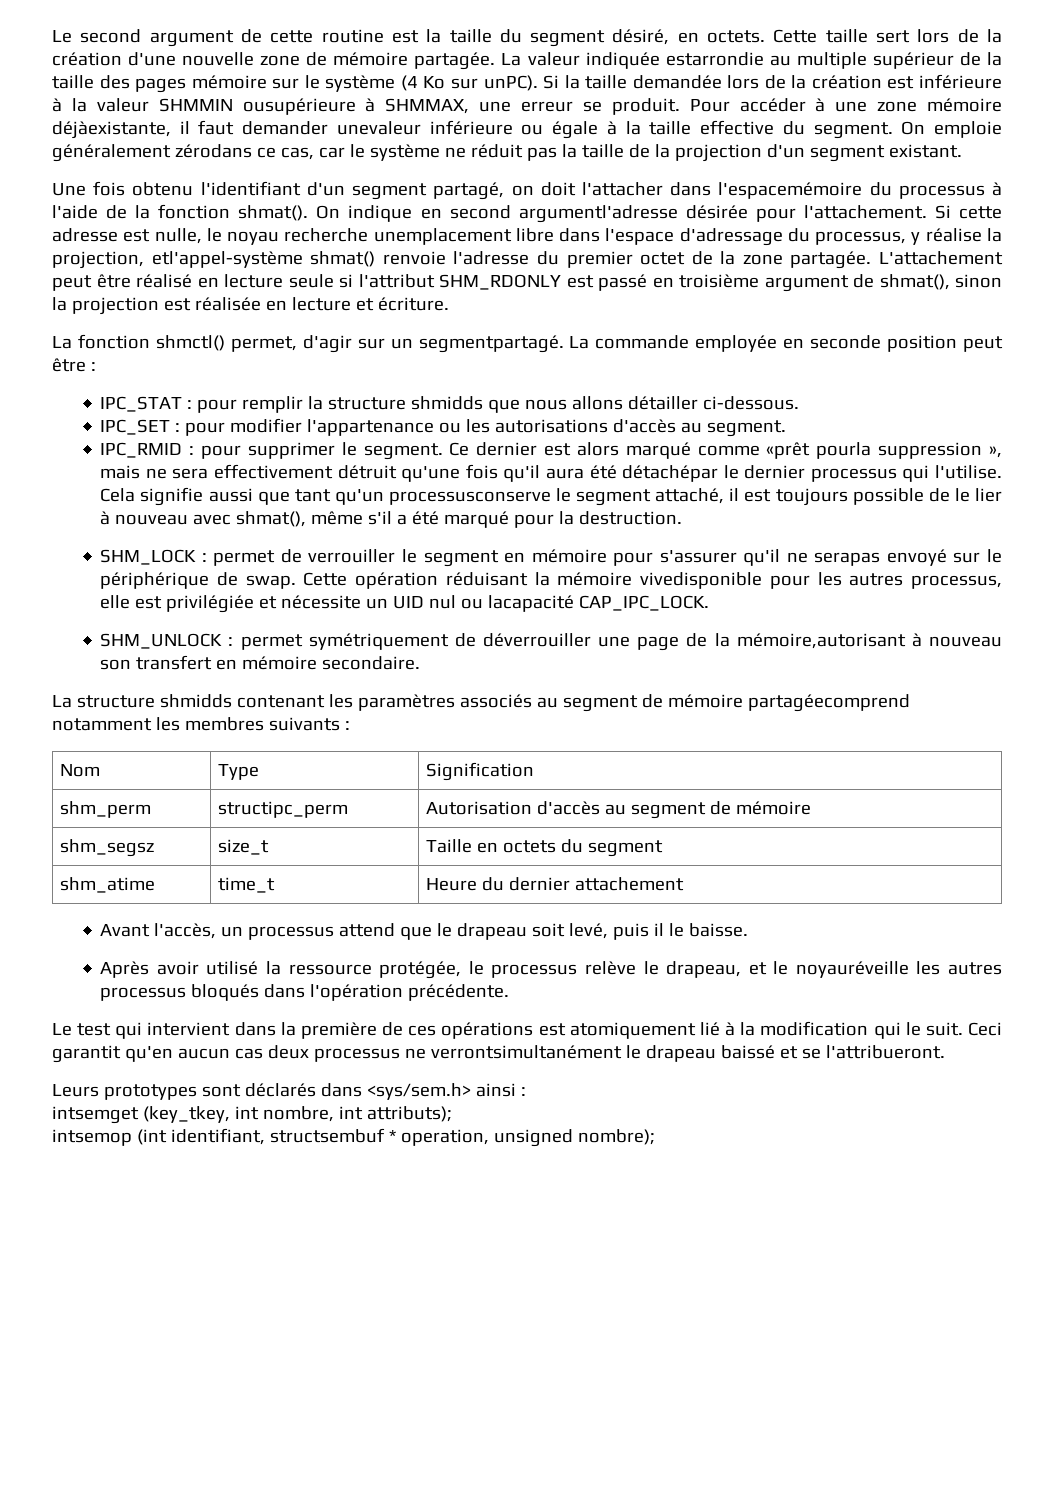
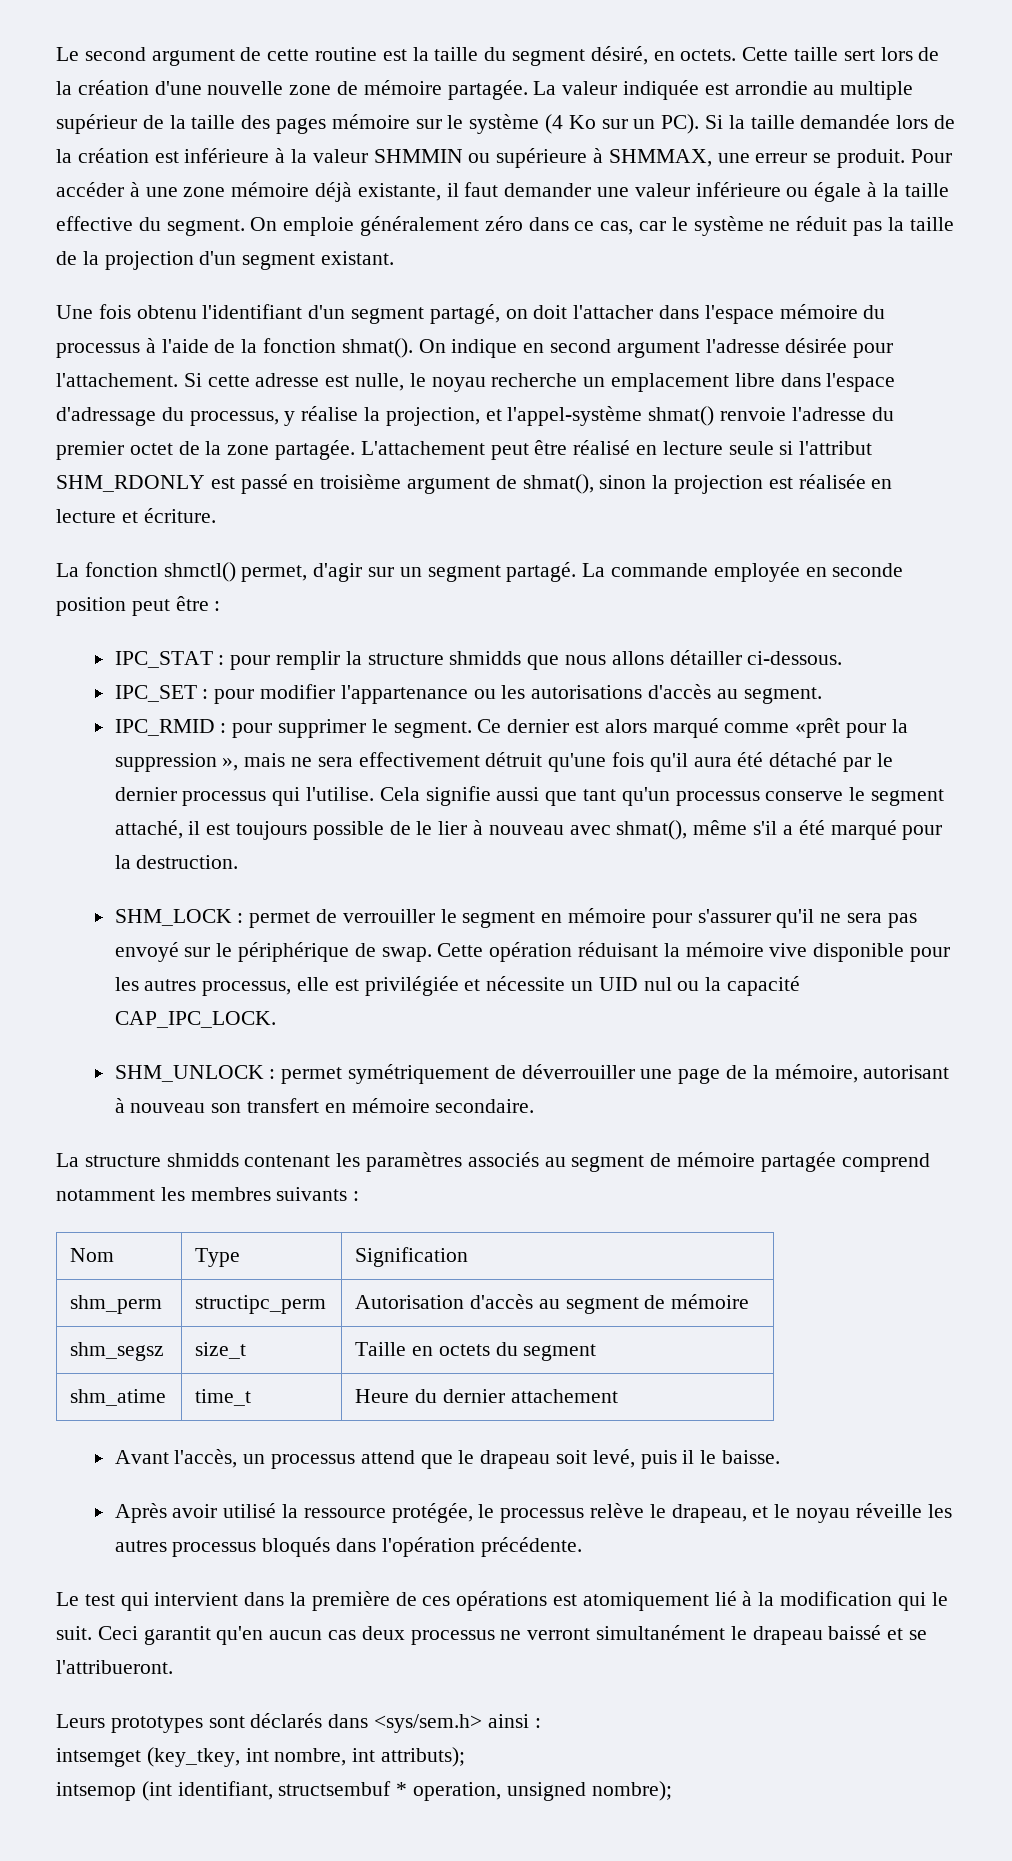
- La valeur indiquée estarrondie au multiple supérieur de la taille des pages mémoire sur le système (4 Ko sur unPC). Si la taille demandée lors de la création est inférieure à la valeur SHMMIN ousupérieure à SHMMAX, une erreur se produit.
+ La valeur indiquée est arrondie au multiple supérieur de la taille des pages mémoire sur le système (4 Ko sur un PC). Si la taille demandée lors de la création est inférieure à la valeur SHMMIN ou supérieure à SHMMAX, une erreur se produit.
- Pour accéder à une zone mémoire déjàexistante, il faut demander unevaleur inférieure ou égale à la taille effective du segment.
+ Pour accéder à une zone mémoire déjà existante, il faut demander une valeur inférieure ou égale à la taille effective du segment.
- On emploie généralement zérodans ce cas, car le système ne réduit pas la taille de la projection d'un segment existant.
+ On emploie généralement zéro dans ce cas, car le système ne réduit pas la taille de la projection d'un segment existant.
- Une fois obtenu l'identifiant d'un segment partagé, on doit l'attacher dans l'espacemémoire du processus à l'aide de la fonction shmat().
+ Une fois obtenu l'identifiant d'un segment partagé, on doit l'attacher dans l'espace mémoire du processus à l'aide de la fonction shmat().
- On indique en second argumentl'adresse désirée pour l'attachement.
+ On indique en second argument l'adresse désirée pour l'attachement.
- Si cette adresse est nulle, le noyau recherche unemplacement libre dans l'espace d'adressage du processus, y réalise la projection, etl'appel-système shmat() renvoie l'adresse du premier octet de la zone partagée.
+ Si cette adresse est nulle, le noyau recherche un emplacement libre dans l'espace d'adressage du processus, y réalise la projection, et l'appel-système shmat() renvoie l'adresse du premier octet de la zone partagée.
- La fonction shmctl() permet, d'agir sur un segmentpartagé.
+ La fonction shmctl() permet, d'agir sur un segment partagé.
- Ce dernier est alors marqué comme «prêt pourla suppression », mais ne sera effectivement détruit qu'une fois qu'il aura été détachépar le dernier processus qui l'utilise.
+ Ce dernier est alors marqué comme «prêt pour la suppression », mais ne sera effectivement détruit qu'une fois qu'il aura été détaché par le dernier processus qui l'utilise.
- Cela signifie aussi que tant qu'un processusconserve le segment attaché, il est toujours possible de le lier à nouveau avec shmat(), même s'il a été marqué pour la destruction.
+ Cela signifie aussi que tant qu'un processus conserve le segment attaché, il est toujours possible de le lier à nouveau avec shmat(), même s'il a été marqué pour la destruction.
- SHM_LOCK : permet de verrouiller le segment en mémoire pour s'assurer qu'il ne serapas envoyé sur le périphérique de swap.
+ SHM_LOCK : permet de verrouiller le segment en mémoire pour s'assurer qu'il ne sera pas envoyé sur le périphérique de swap.
- Cette opération réduisant la mémoire vivedisponible pour les autres processus, elle est privilégiée et nécessite un UID nul ou lacapacité CAP_IPC_LOCK.
+ Cette opération réduisant la mémoire vive disponible pour les autres processus, elle est privilégiée et nécessite un UID nul ou la capacité CAP_IPC_LOCK.
- SHM_UNLOCK : permet symétriquement de déverrouiller une page de la mémoire,autorisant à nouveau son transfert en mémoire secondaire.
+ SHM_UNLOCK : permet symétriquement de déverrouiller une page de la mémoire, autorisant à nouveau son transfert en mémoire secondaire.
- La structure shmidds contenant les paramètres associés au segment de mémoire partagéecomprend notamment les membres suivants :
+ La structure shmidds contenant les paramètres associés au segment de mémoire partagée comprend notamment les membres suivants :
- Après avoir utilisé la ressource protégée, le processus relève le drapeau, et le noyauréveille les autres processus bloqués dans l'opération précédente.
+ Après avoir utilisé la ressource protégée, le processus relève le drapeau, et le noyau réveille les autres processus bloqués dans l'opération précédente.
- Ceci garantit qu'en aucun cas deux processus ne verrontsimultanément le drapeau baissé et se l'attribueront.
+ Ceci garantit qu'en aucun cas deux processus ne verront simultanément le drapeau baissé et se l'attribueront.

